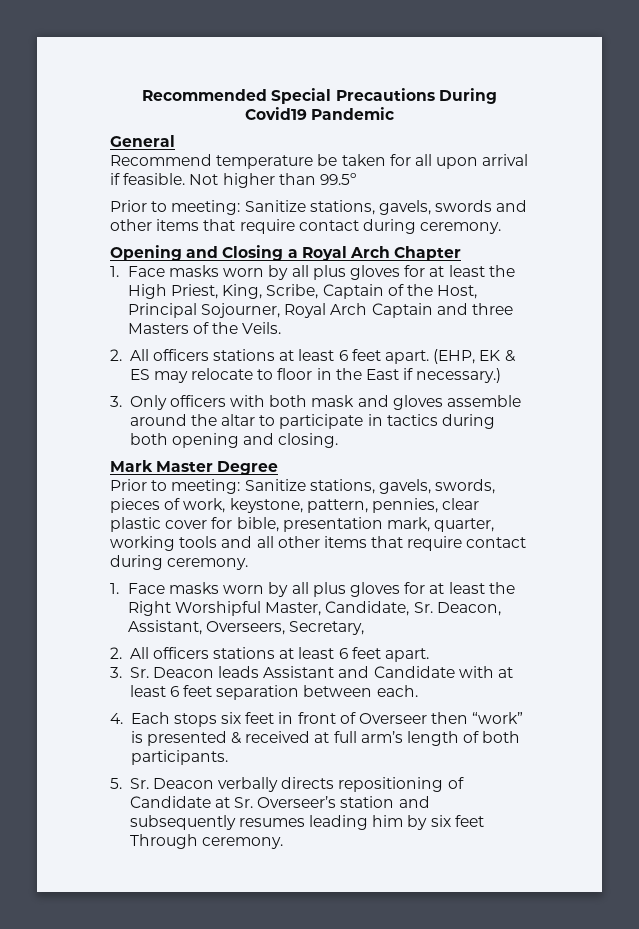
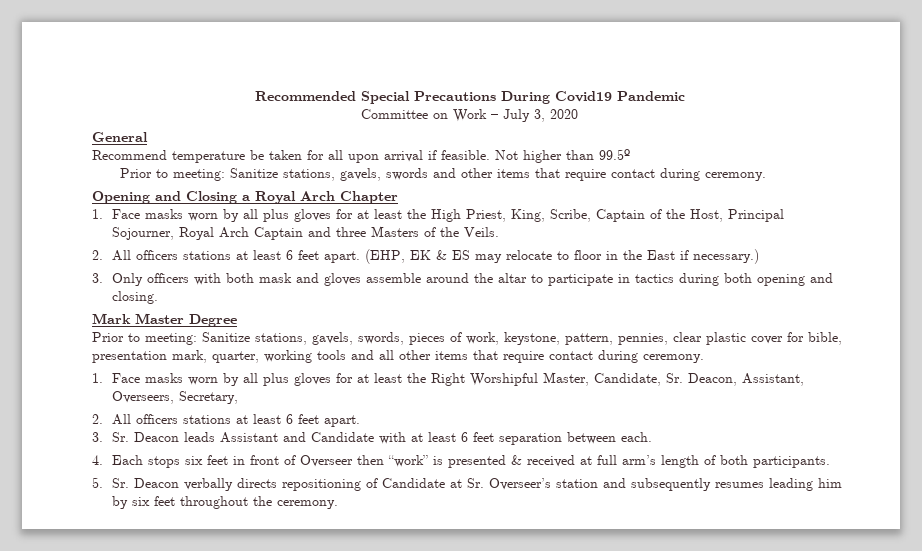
+ Committee on Work – July 3, 2020
- 5. Sr. Deacon verbally directs repositioning of Candidate at Sr. Overseer’s station and subsequently resumes leading him by six feet Through ceremony.
+ 5. Sr. Deacon verbally directs repositioning of Candidate at Sr. Overseer’s station and subsequently resumes leading him by six feet throughout the ceremony.

